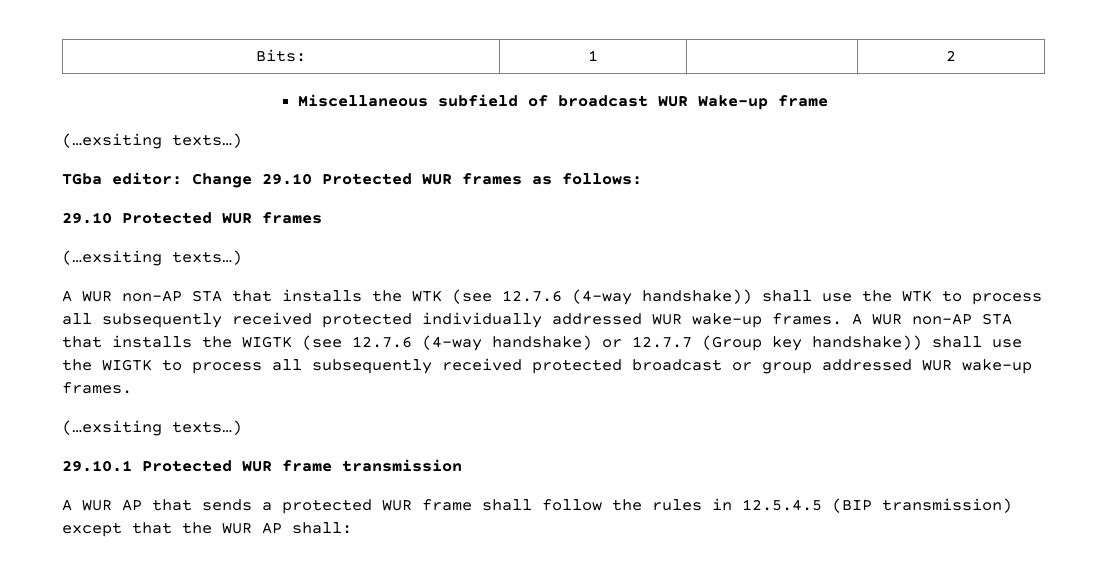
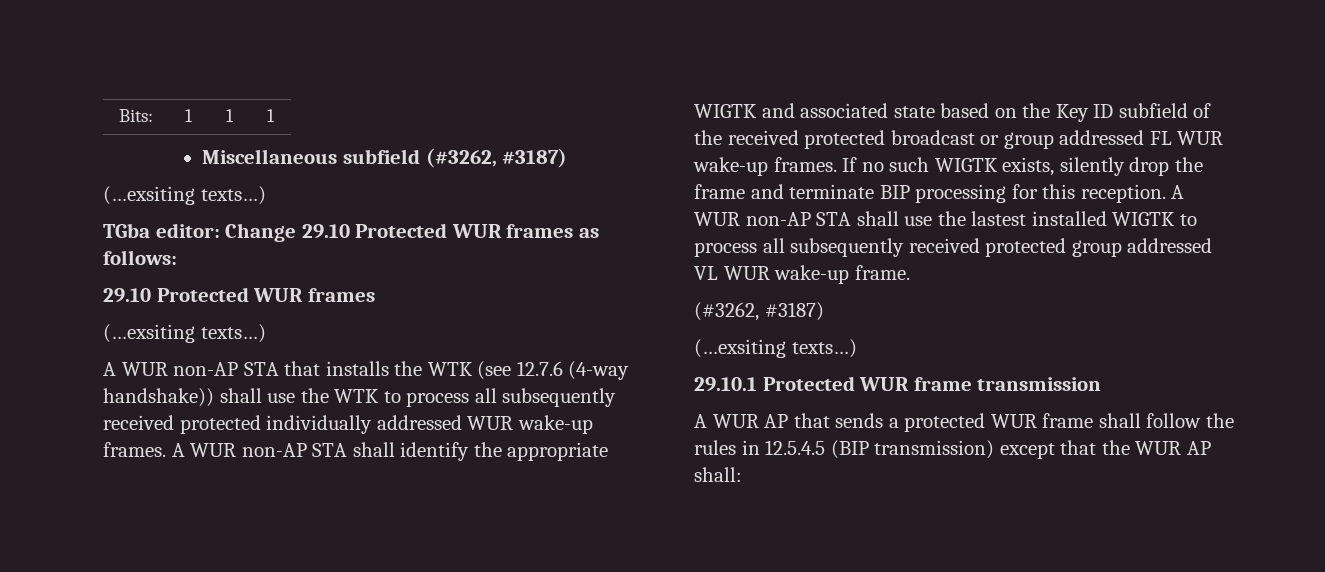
- Bits: | 1 | | 2
+ Bits: | 1 | 1 | 1
- Miscellaneous subfield of broadcast WUR Wake-up frame
+ Miscellaneous subfield (#3262, #3187)
- A WUR non-AP STA that installs the WIGTK (see 12.7.6 (4-way handshake) or 12.7.7 (Group key handshake)) shall use the WIGTK to process all subsequently received protected broadcast or group addressed WUR wake-up frames.
+ A WUR non-AP STA shall identify the appropriate WIGTK and associated state based on the Key ID subfield of the received protected broadcast or group addressed FL WUR wake-up frames. If no such WIGTK exists, silently drop the frame and terminate BIP processing for this reception. A WUR non-AP STA shall use the lastest installed WIGTK to process all subsequently received protected group addressed VL WUR wake-up frame.
+ (#3262, #3187)

